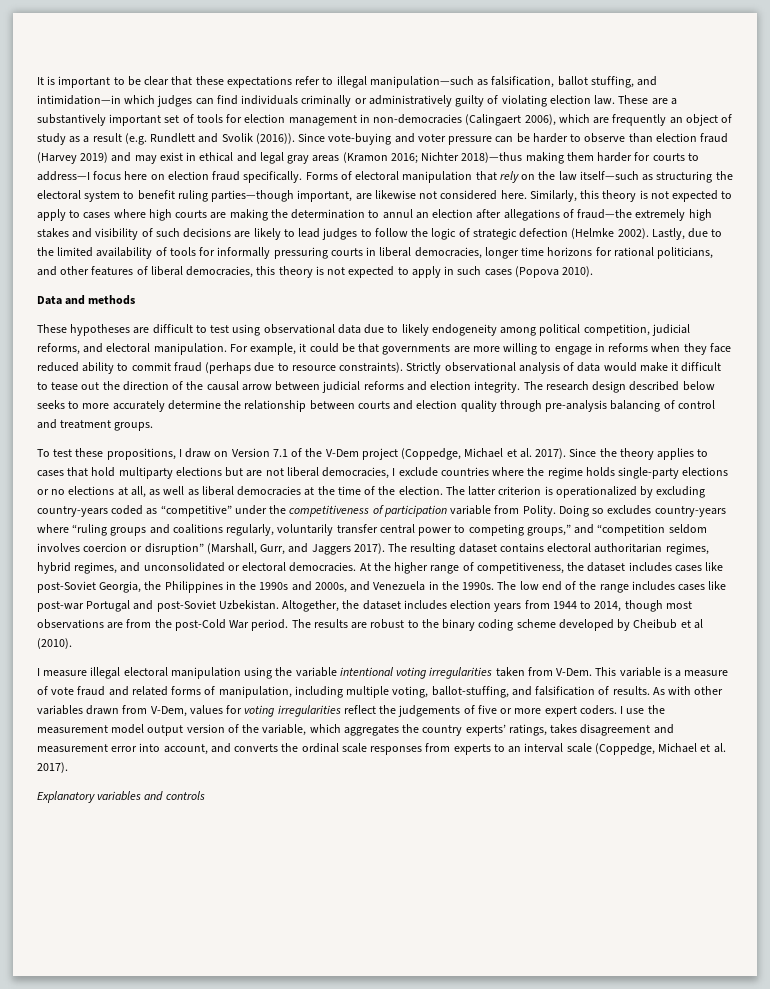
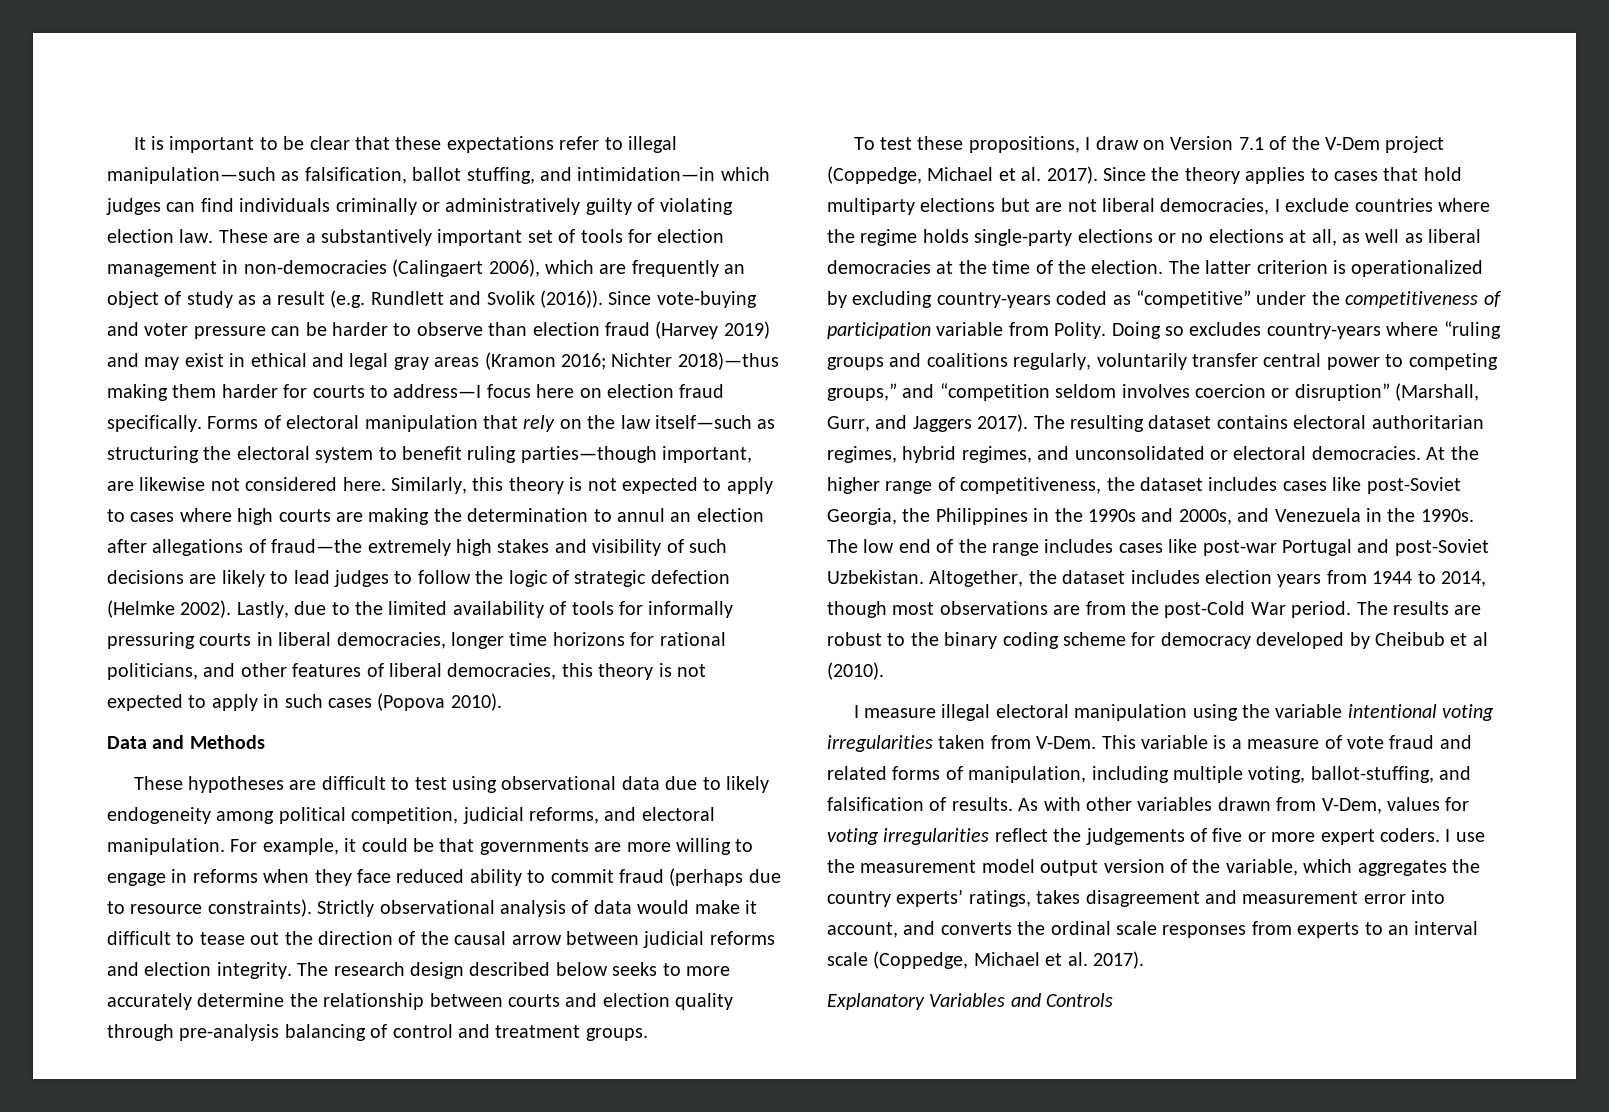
- Data and methods
+ Data and Methods
- The results are robust to the binary coding scheme developed by Cheibub et al (2010).
+ The results are robust to the binary coding scheme for democracy developed by Cheibub et al (2010).
- Explanatory variables and controls
+ Explanatory Variables and Controls

